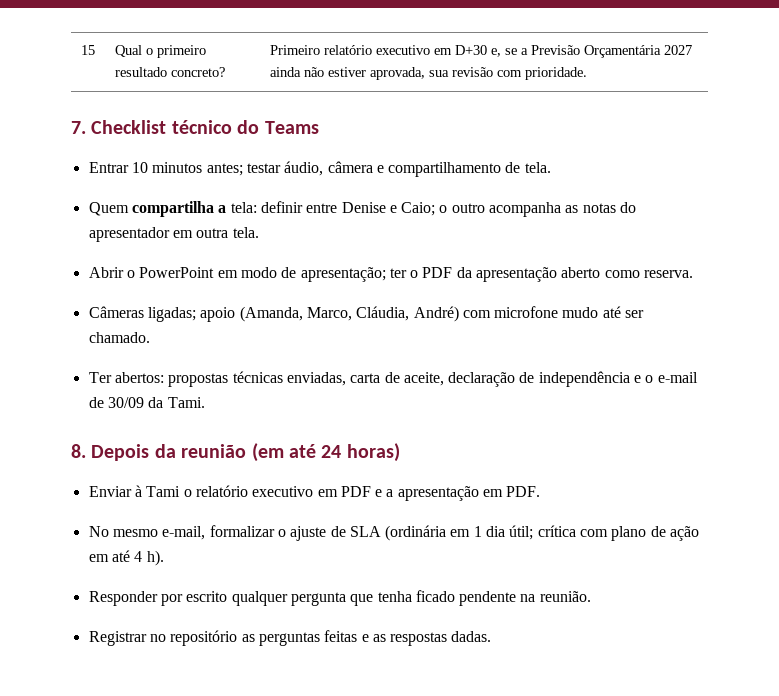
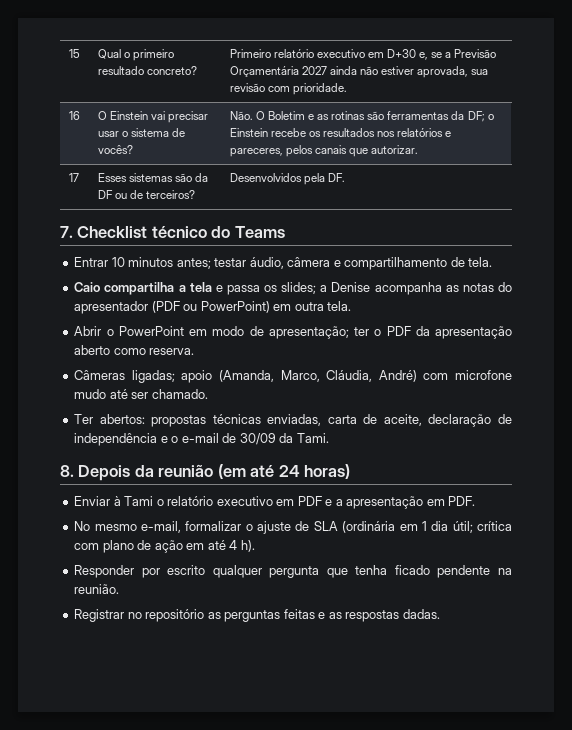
+ 16 | O Einstein vai precisar usar o sistema de vocês? | Não. O Boletim e as rotinas são ferramentas da DF; o Einstein recebe os resultados nos relatórios e pareceres, pelos canais que autorizar.
+ 17 | Esses sistemas são da DF ou de terceiros? | Desenvolvidos pela DF.
- Quem compartilha a tela: definir entre Denise e Caio; o outro acompanha as notas do apresentador em outra tela.
+ Caio compartilha a tela e passa os slides; a Denise acompanha as notas do apresentador (PDF ou PowerPoint) em outra tela.

